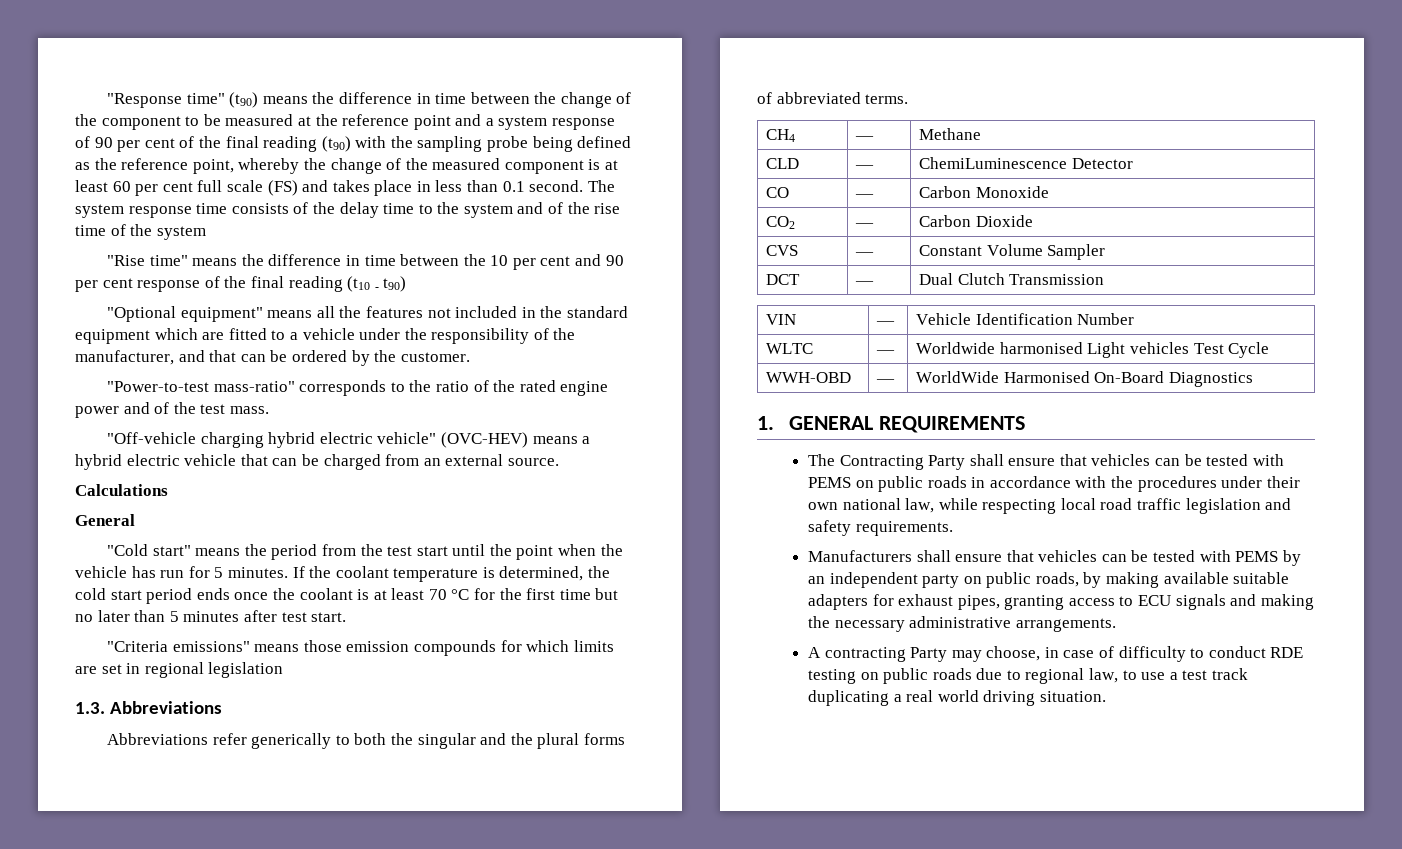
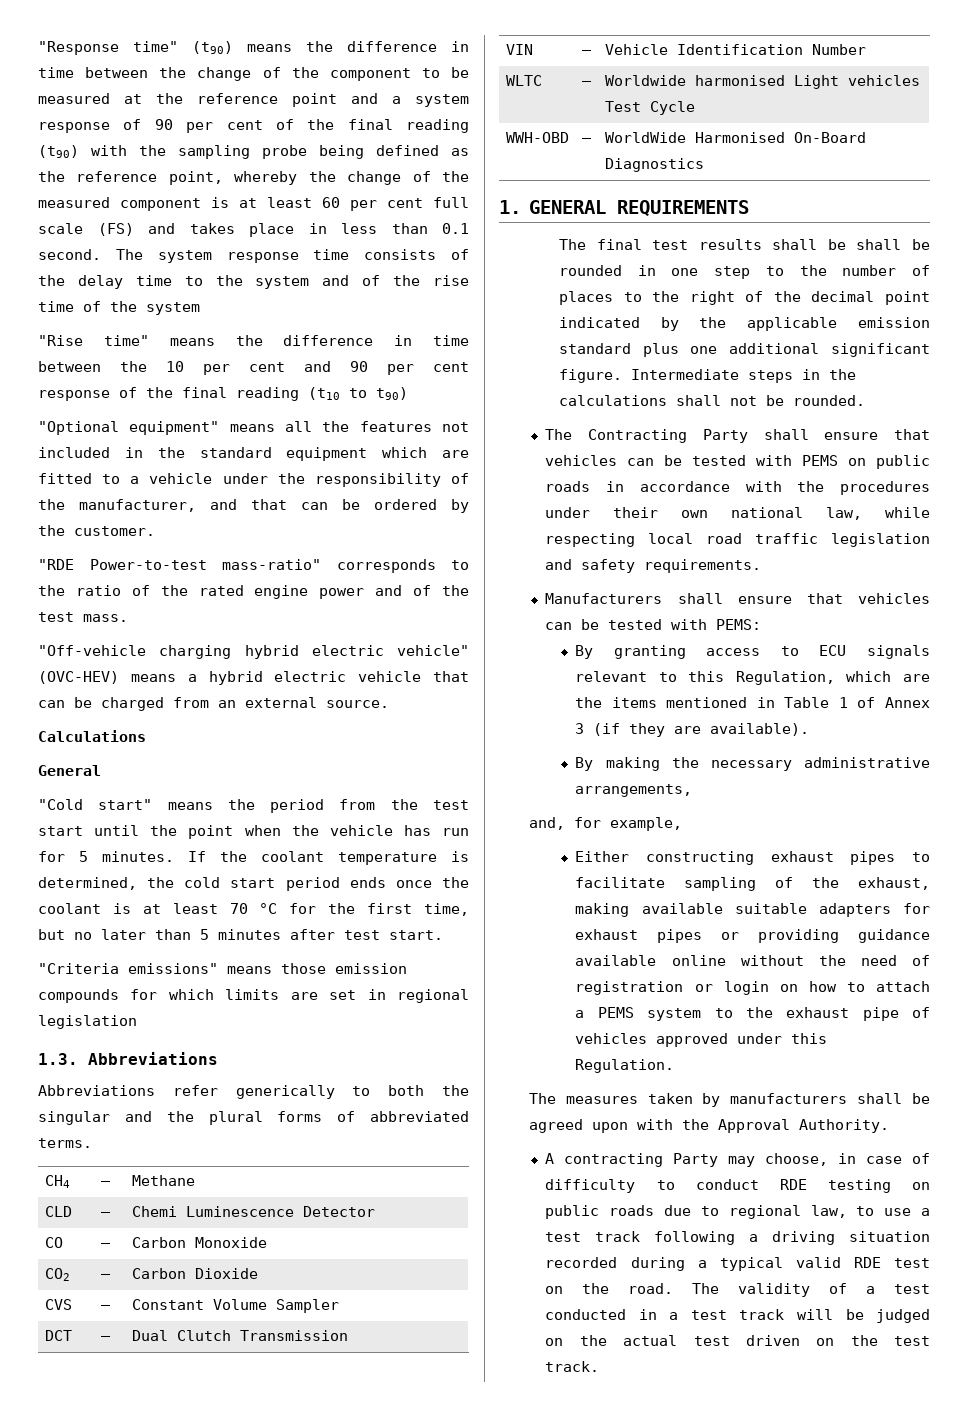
- "Rise time" means the difference in time between the 10 per cent and 90 per cent response of the final reading (t10 - t90)
+ "Rise time" means the difference in time between the 10 per cent and 90 per cent response of the final reading (t10 to t90)
- "Power-to-test mass-ratio" corresponds to the ratio of the rated engine power and of the test mass.
+ "RDE Power-to-test mass-ratio" corresponds to the ratio of the rated engine power and of the test mass.
- If the coolant temperature is determined, the cold start period ends once the coolant is at least 70 °C for the first time but no later than 5 minutes after test start.
+ If the coolant temperature is determined, the cold start period ends once the coolant is at least 70 °C for the first time, but no later than 5 minutes after test start.
- CLD | — | ChemiLuminescence Detector
+ CLD | — | Chemi Luminescence Detector
+ The final test results shall be shall be rounded in one step to the number of places to the right of the decimal point indicated by the applicable emission standard plus one additional significant figure. Intermediate steps in the calculations shall not be rounded.
- Manufacturers shall ensure that vehicles can be tested with PEMS by an independent party on public roads, by making available suitable adapters for exhaust pipes, granting access to ECU signals and making the necessary administrative arrangements.
+ Manufacturers shall ensure that vehicles can be tested with PEMS:
+ By granting access to ECU signals relevant to this Regulation, which are the items mentioned in Table 1 of Annex 3 (if they are available).
+ By making the necessary administrative arrangements,
+ and, for example,
+ Either constructing exhaust pipes to facilitate sampling of the exhaust, making available suitable adapters for exhaust pipes or providing guidance available online without the need of registration or login on how to attach a PEMS system to the exhaust pipe of vehicles approved under this Regulation.
+ The measures taken by manufacturers shall be agreed upon with the Approval Authority.
- A contracting Party may choose, in case of difficulty to conduct RDE testing on public roads due to regional law, to use a test track duplicating a real world driving situation.
+ A contracting Party may choose, in case of difficulty to conduct RDE testing on public roads due to regional law, to use a test track following a driving situation recorded during a typical valid RDE test on the road. The validity of a test conducted in a test track will be judged on the actual test driven on the test track.

